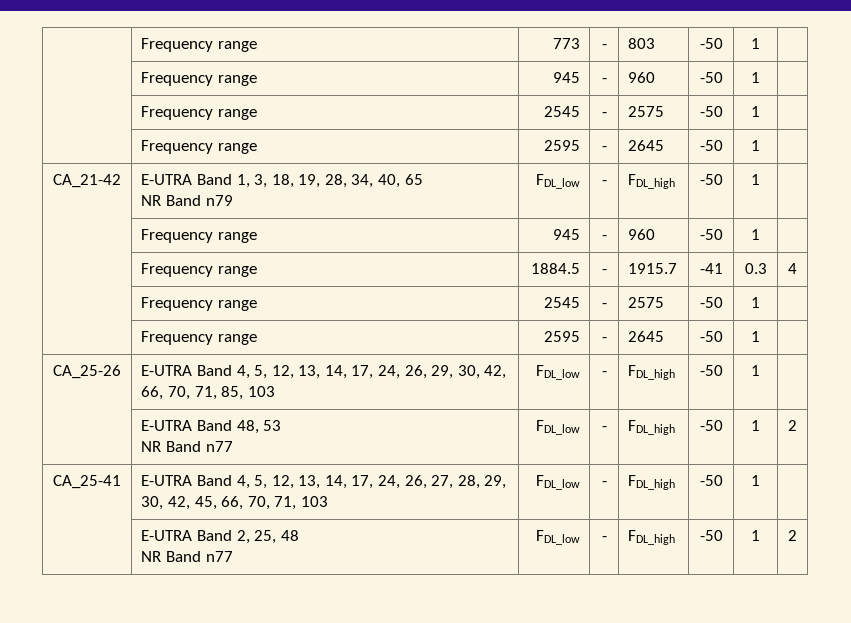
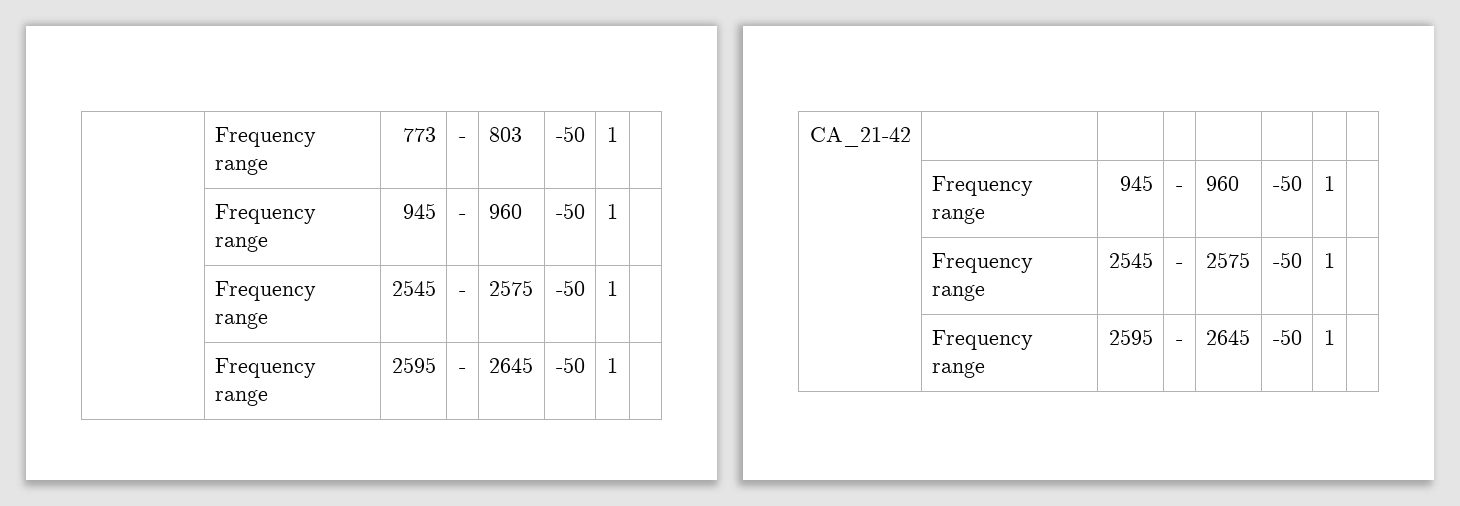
- CA_21-42 | E-UTRA Band 1, 3, 18, 19, 28, 34, 40, 65
- NR Band n79 | FDL_low | - | FDL_high | -50 | 1 |
+ CA_21-42 | | | | | | |
  | Frequency range | 945 | - | 960 | -50 | 1 |
- | Frequency range | 1884.5 | - | 1915.7 | -41 | 0.3 | 4
- CA_25-26 | E-UTRA Band 4, 5, 12, 13, 14, 17, 24, 26, 29, 30, 42, 66, 70, 71, 85, 103 | FDL_low | - | FDL_high | -50 | 1 |
- | E-UTRA Band 48, 53
- NR Band n77 | FDL_low | - | FDL_high | -50 | 1 | 2
- CA_25-41 | E-UTRA Band 4, 5, 12, 13, 14, 17, 24, 26, 27, 28, 29, 30, 42, 45, 66, 70, 71, 103 | FDL_low | - | FDL_high | -50 | 1 |
- | E-UTRA Band 2, 25, 48
- NR Band n77 | FDL_low | - | FDL_high | -50 | 1 | 2

